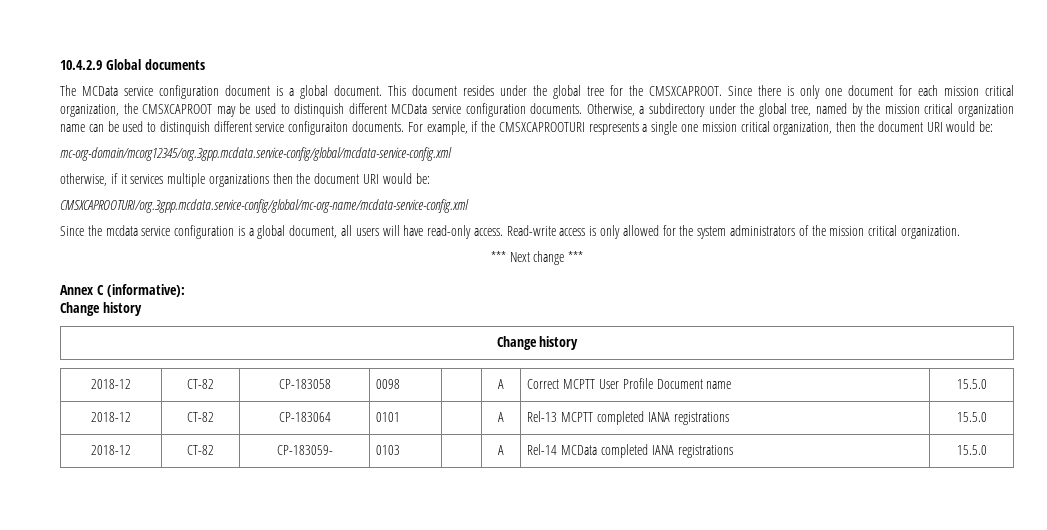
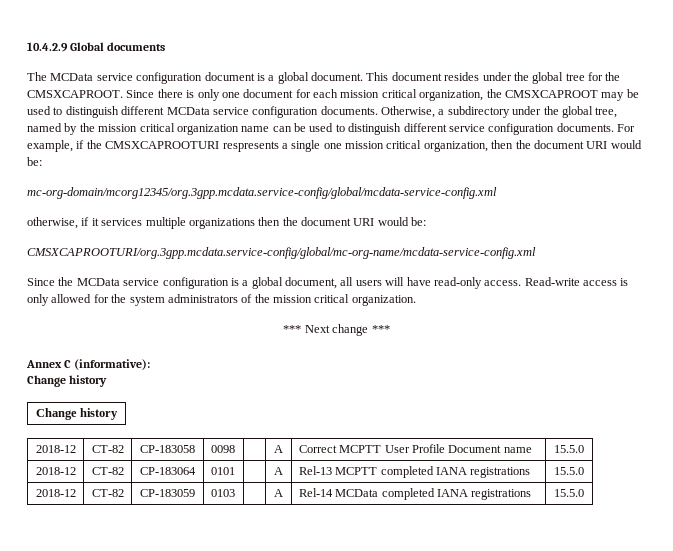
- Since there is only one document for each mission critical organization, the CMSXCAPROOT may be used to distinquish different MCData service configuration documents.
+ Since there is only one document for each mission critical organization, the CMSXCAPROOT may be used to distinguish different MCData service configuration documents.
- Otherwise, a subdirectory under the global tree, named by the mission critical organization name can be used to distinquish different service configuraiton documents.
+ Otherwise, a subdirectory under the global tree, named by the mission critical organization name can be used to distinguish different service configuration documents.
- Since the mcdata service configuration is a global document, all users will have read-only access.
+ Since the MCData service configuration is a global document, all users will have read-only access.
- 2018-12 | CT-82 | CP-183059- | 0103 | | A | Rel-14 MCData completed IANA registrations | 15.5.0
+ 2018-12 | CT-82 | CP-183059 | 0103 | | A | Rel-14 MCData completed IANA registrations | 15.5.0

